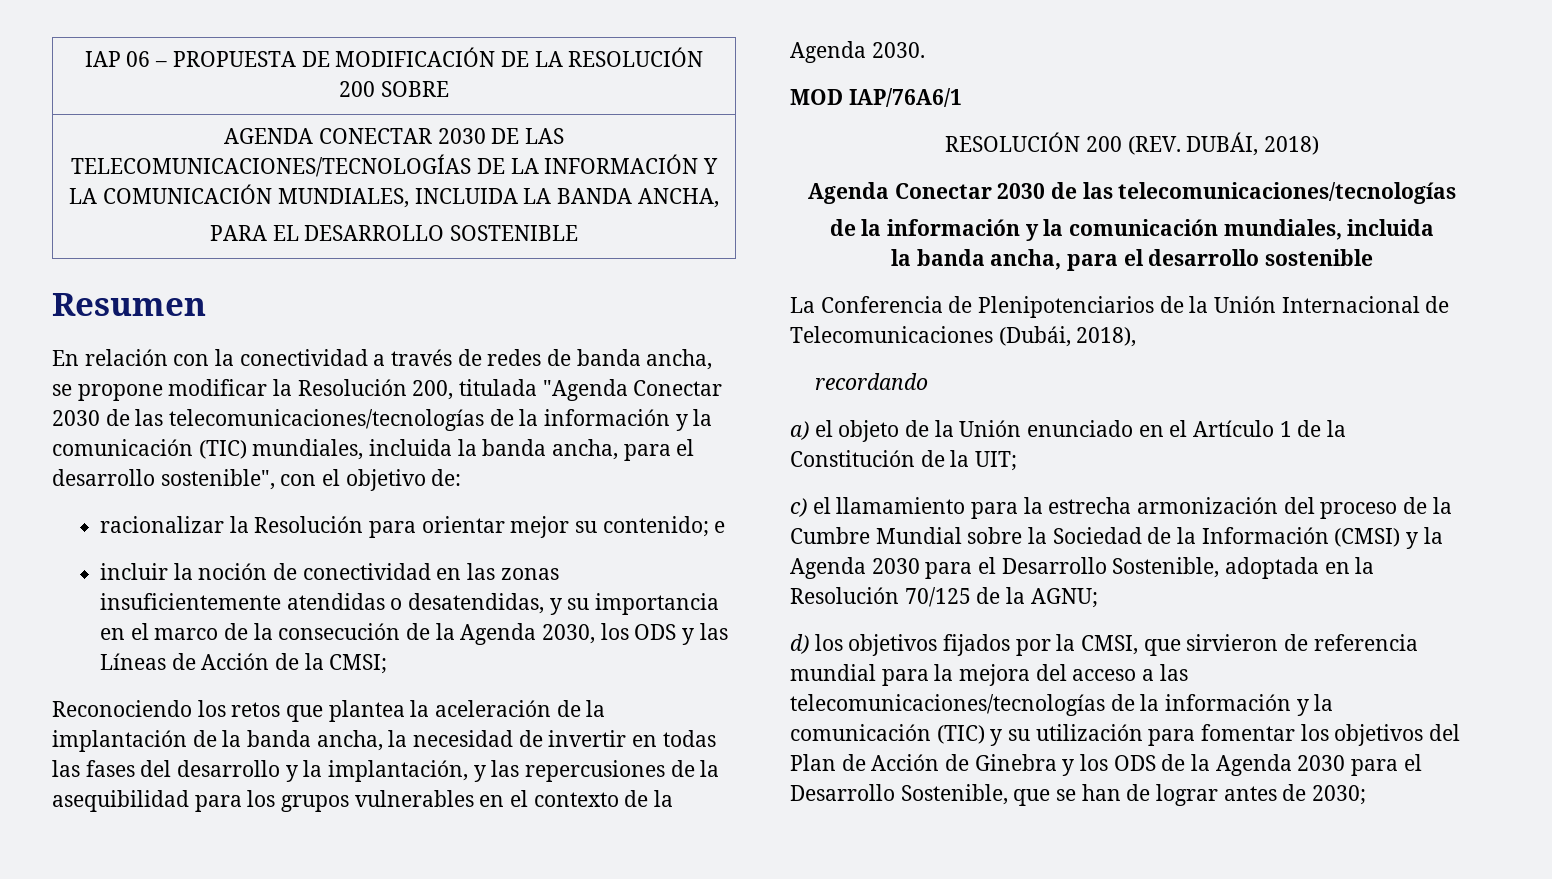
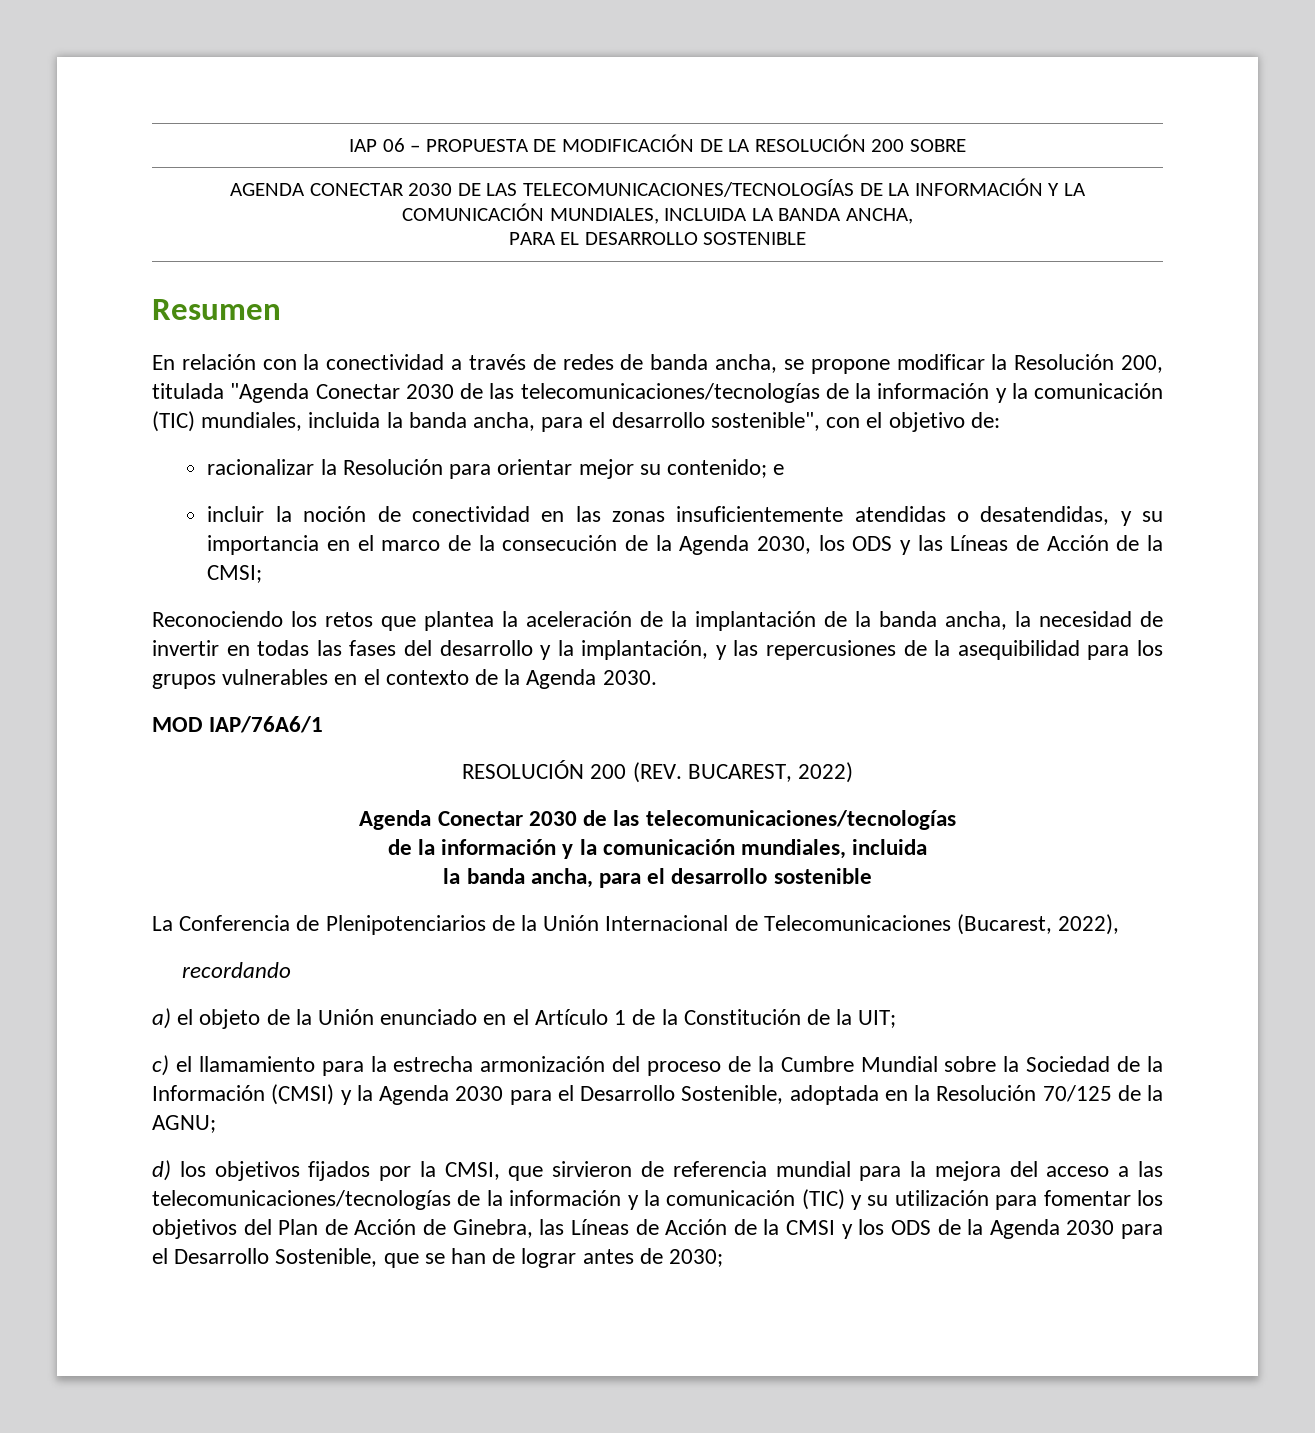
- RESOLUCIÓN 200 (REV. DUBÁI, 2018)
+ RESOLUCIÓN 200 (REV. BUCAREST, 2022)
- La Conferencia de Plenipotenciarios de la Unión Internacional de Telecomunicaciones (Dubái, 2018),
+ La Conferencia de Plenipotenciarios de la Unión Internacional de Telecomunicaciones (Bucarest, 2022),
- d) los objetivos fijados por la CMSI, que sirvieron de referencia mundial para la mejora del acceso a las telecomunicaciones/tecnologías de la información y la comunicación (TIC) y su utilización para fomentar los objetivos del Plan de Acción de Ginebra y los ODS de la Agenda 2030 para el Desarrollo Sostenible, que se han de lograr antes de 2030;
+ d) los objetivos fijados por la CMSI, que sirvieron de referencia mundial para la mejora del acceso a las telecomunicaciones/tecnologías de la información y la comunicación (TIC) y su utilización para fomentar los objetivos del Plan de Acción de Ginebra, las Líneas de Acción de la CMSI y los ODS de la Agenda 2030 para el Desarrollo Sostenible, que se han de lograr antes de 2030;

